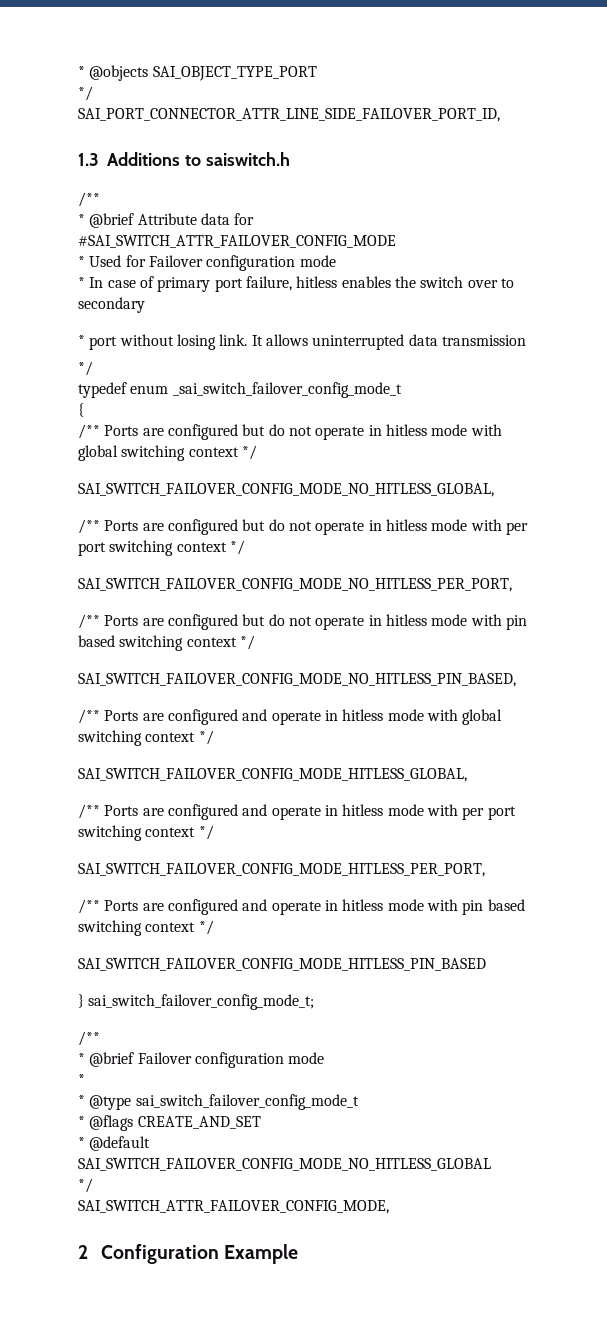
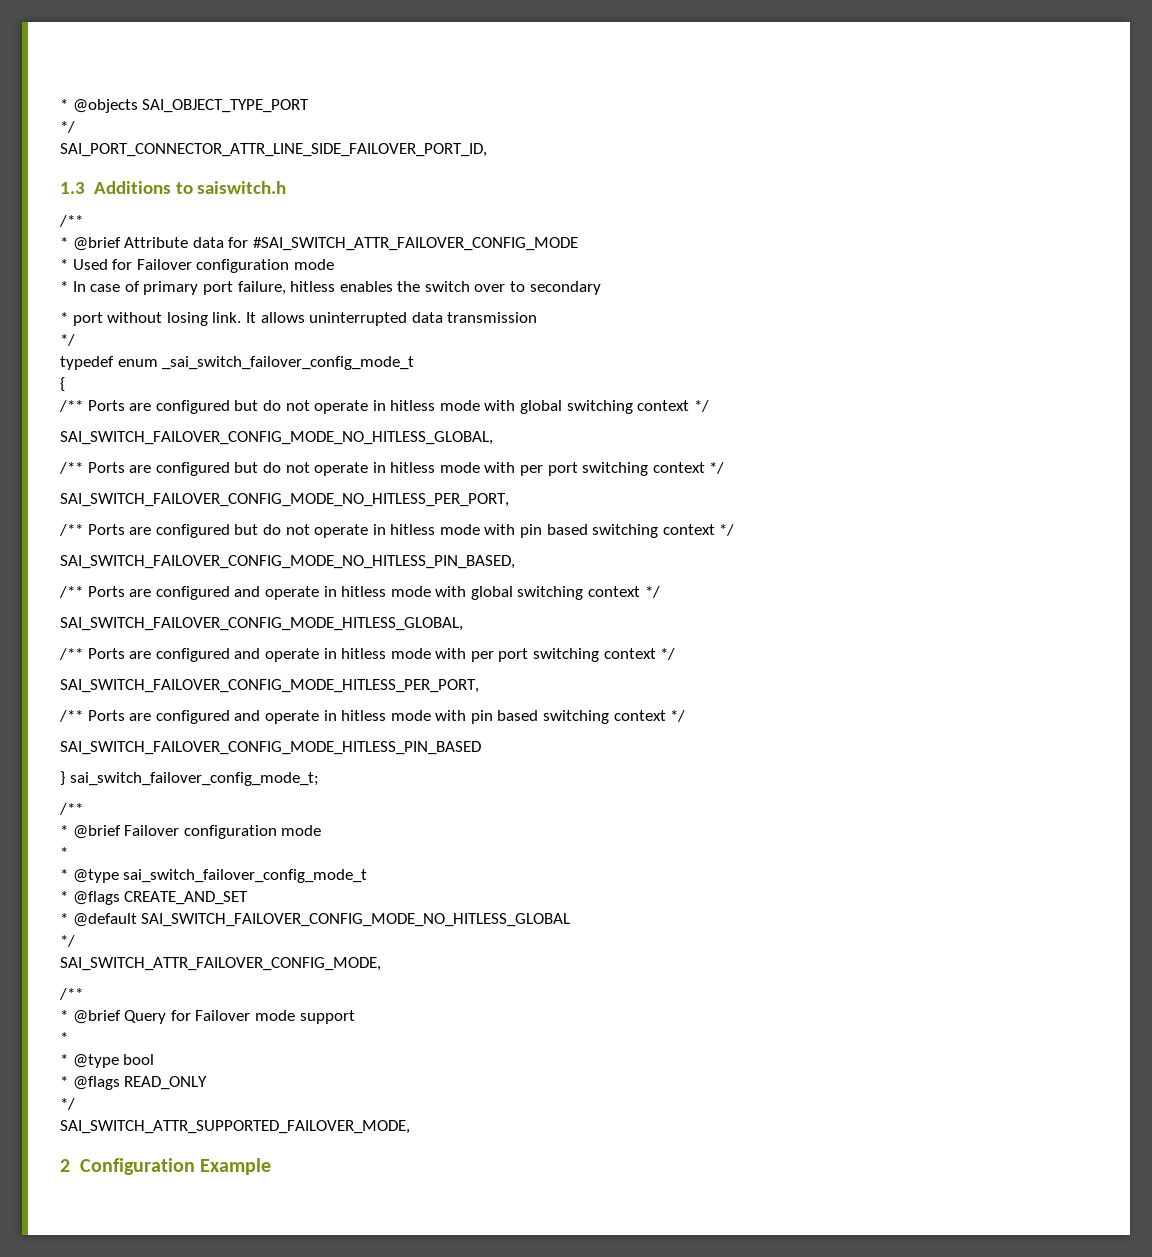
  SAI_SWITCH_ATTR_FAILOVER_CONFIG_MODE,
+ /**
+ * @brief Query for Failover mode support
+ *
+ * @type bool
+ * @flags READ_ONLY
+ */
+ SAI_SWITCH_ATTR_SUPPORTED_FAILOVER_MODE,

